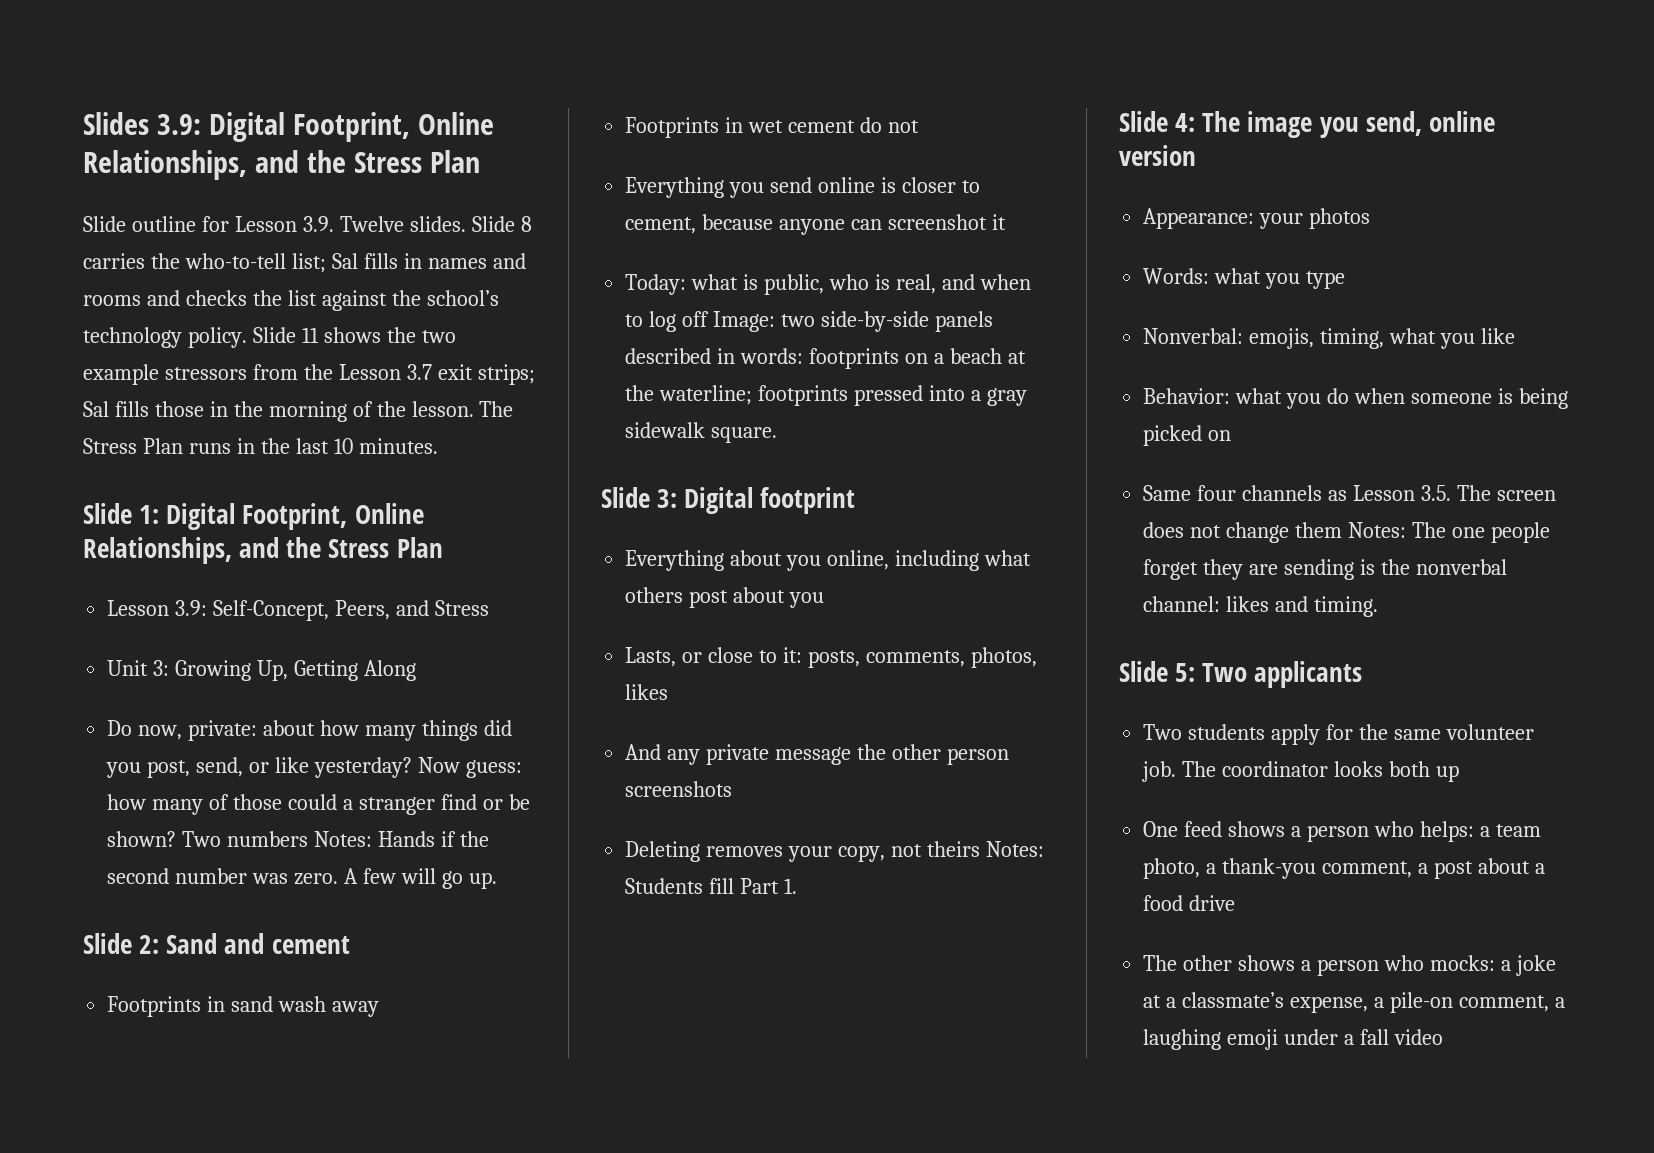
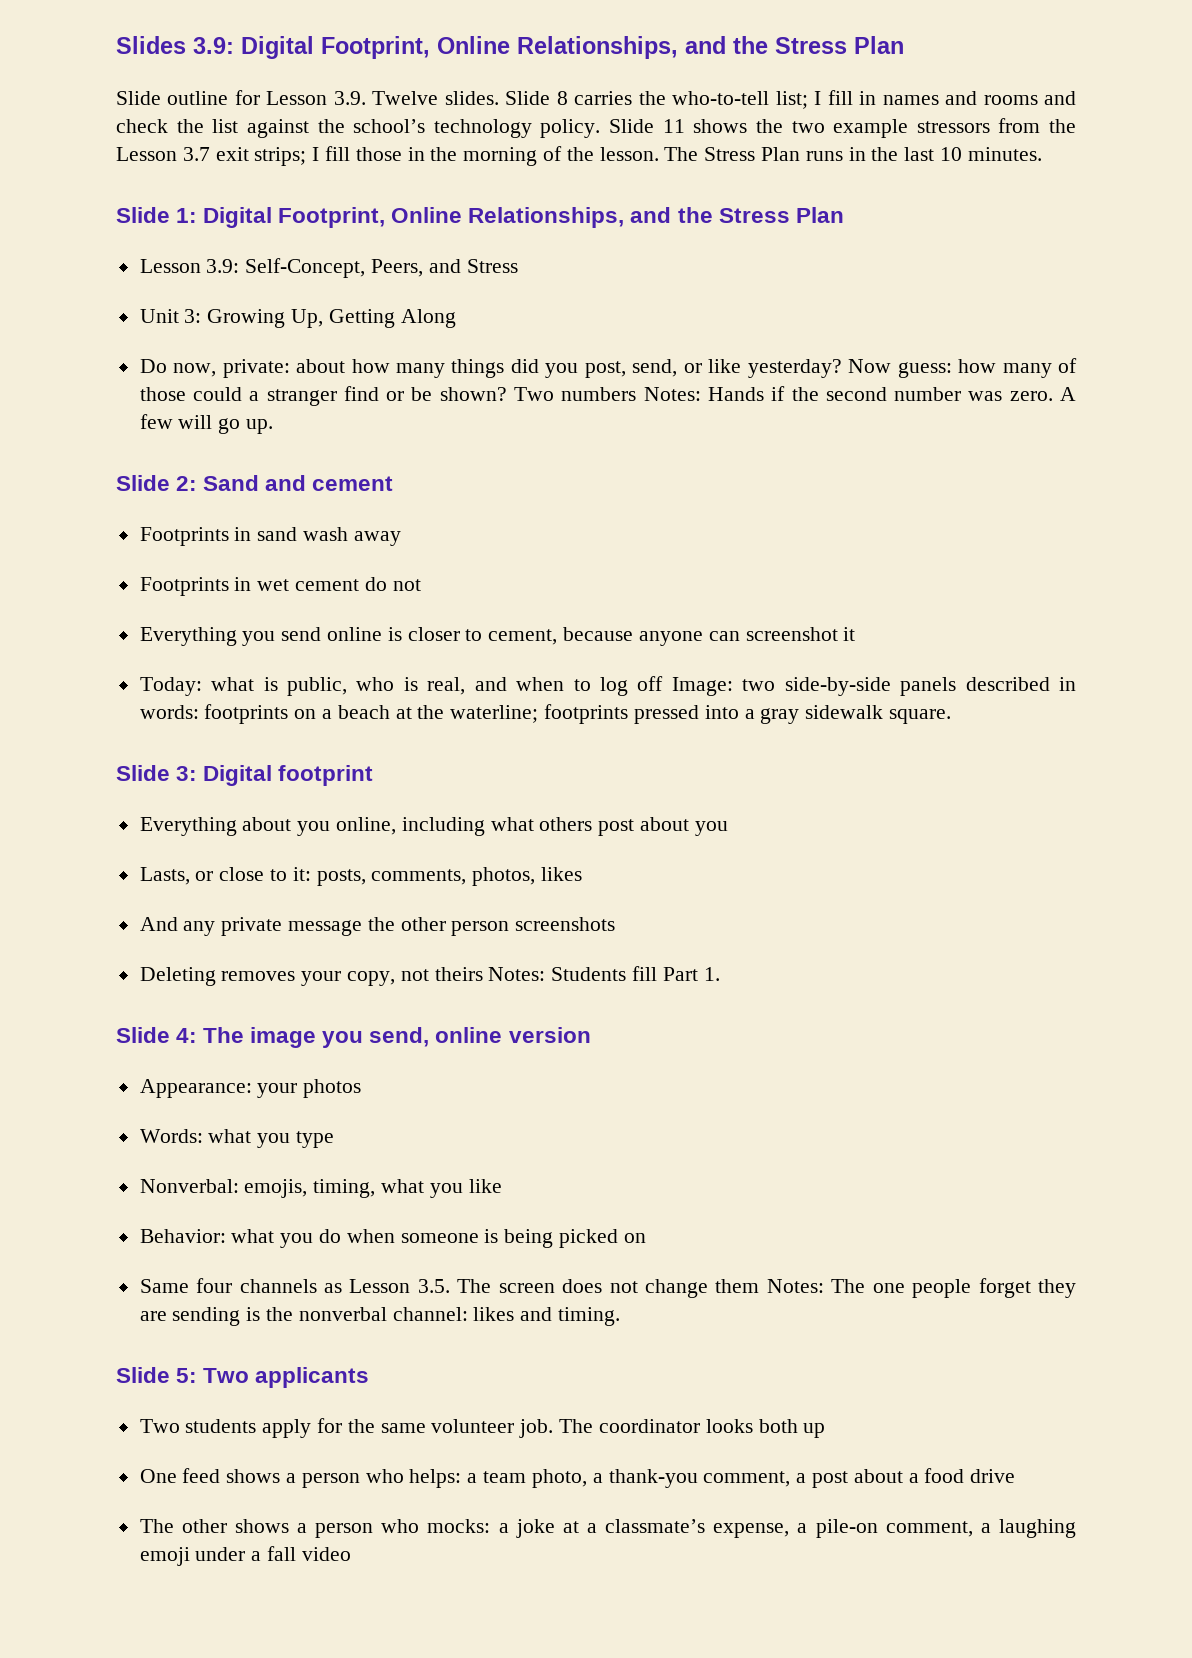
- Slide 8 carries the who-to-tell list; Sal fills in names and rooms and checks the list against the school’s technology policy.
+ Slide 8 carries the who-to-tell list; I fill in names and rooms and check the list against the school’s technology policy.
- Slide 11 shows the two example stressors from the Lesson 3.7 exit strips; Sal fills those in the morning of the lesson.
+ Slide 11 shows the two example stressors from the Lesson 3.7 exit strips; I fill those in the morning of the lesson.

